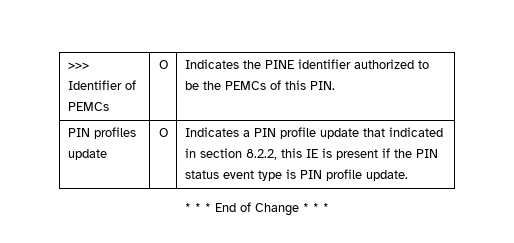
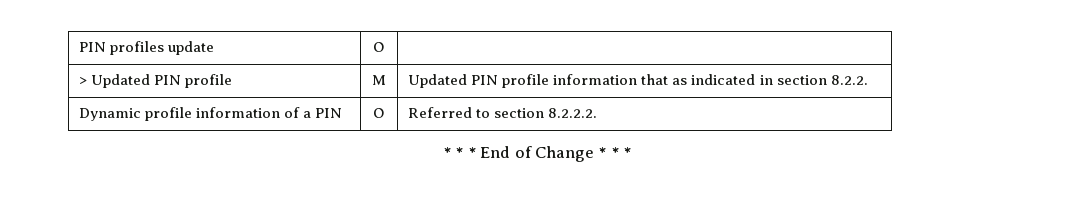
- >>> Identifier of PEMCs | O | Indicates the PINE identifier authorized to be the PEMCs of this PIN.
- PIN profiles update | O | Indicates a PIN profile update that indicated in section 8.2.2, this IE is present if the PIN status event type is PIN profile update.
+ PIN profiles update | O |
+ > Updated PIN profile | M | Updated PIN profile information that as indicated in section 8.2.2.
+ Dynamic profile information of a PIN | O | Referred to section 8.2.2.2.

